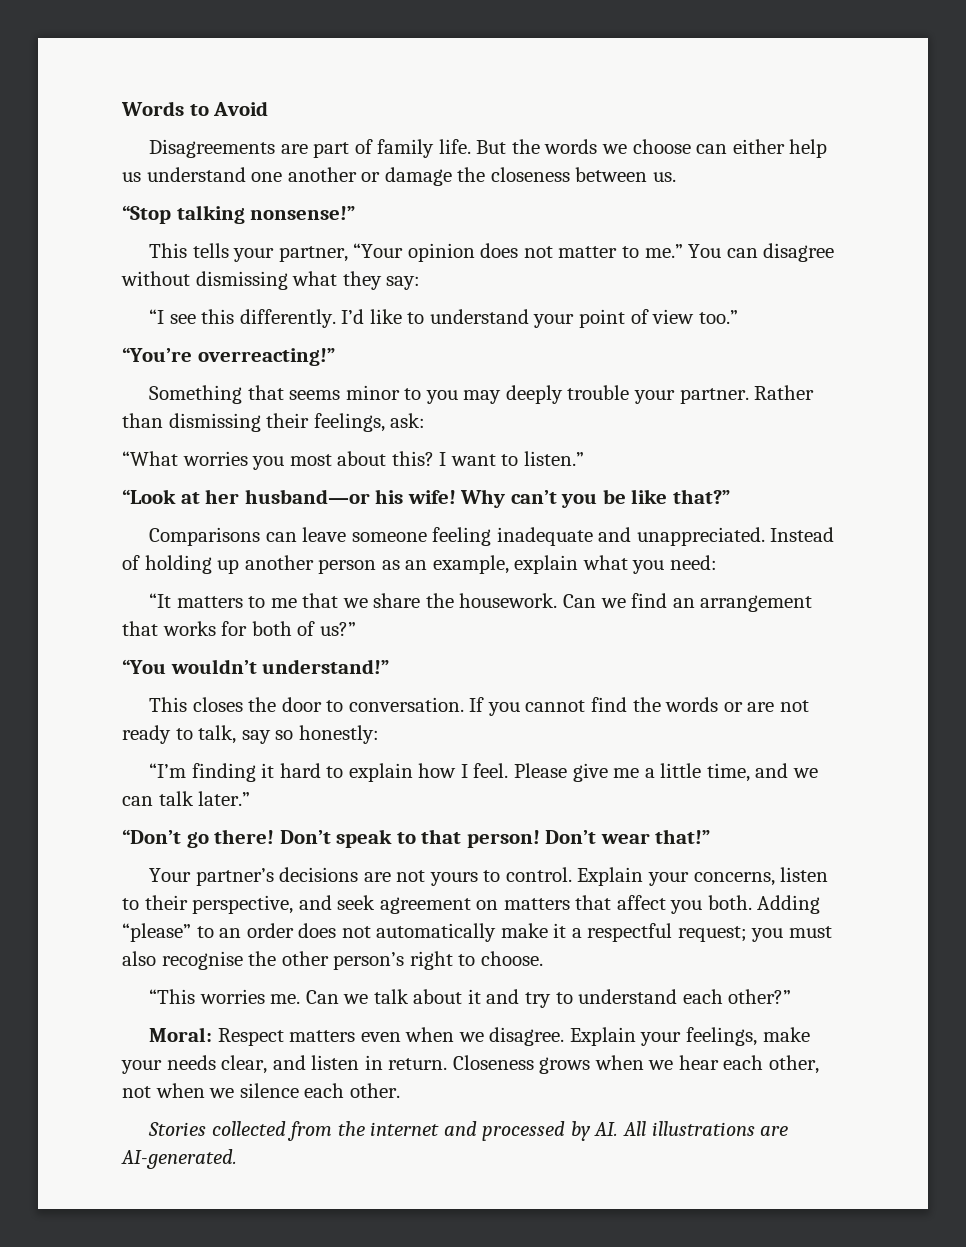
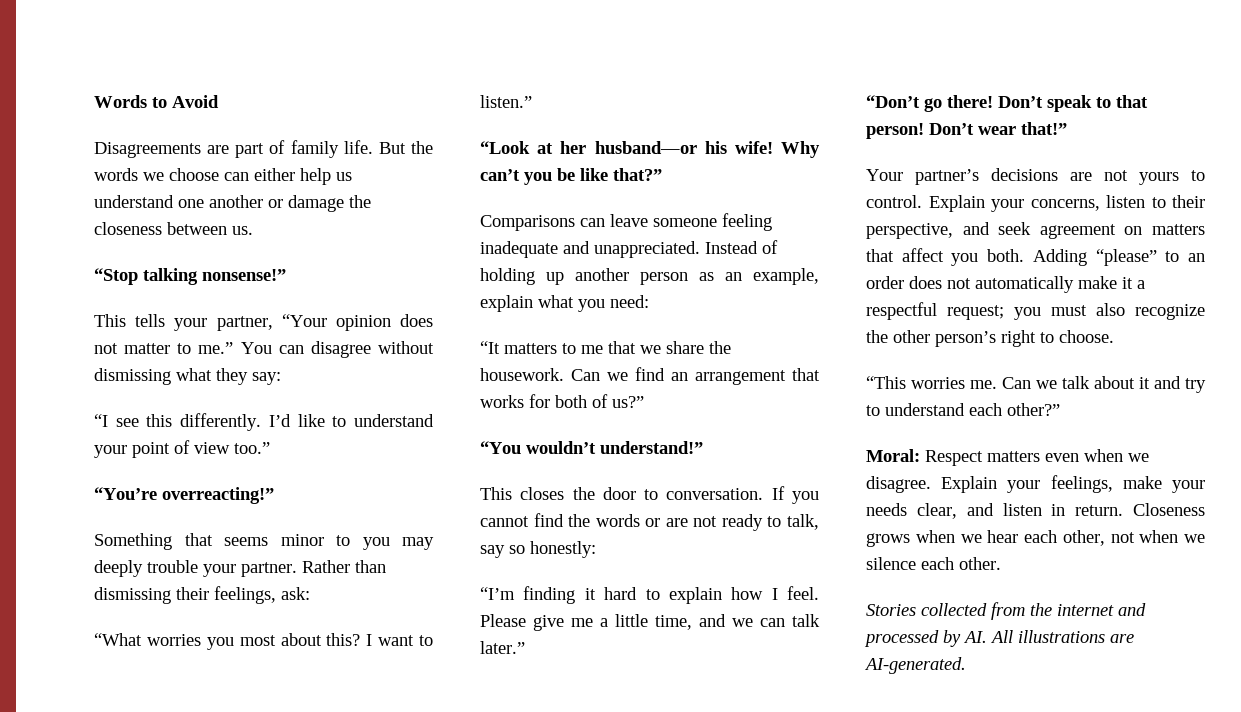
- Adding “please” to an order does not automatically make it a respectful request; you must also recognise the other person’s right to choose.
+ Adding “please” to an order does not automatically make it a respectful request; you must also recognize the other person’s right to choose.

